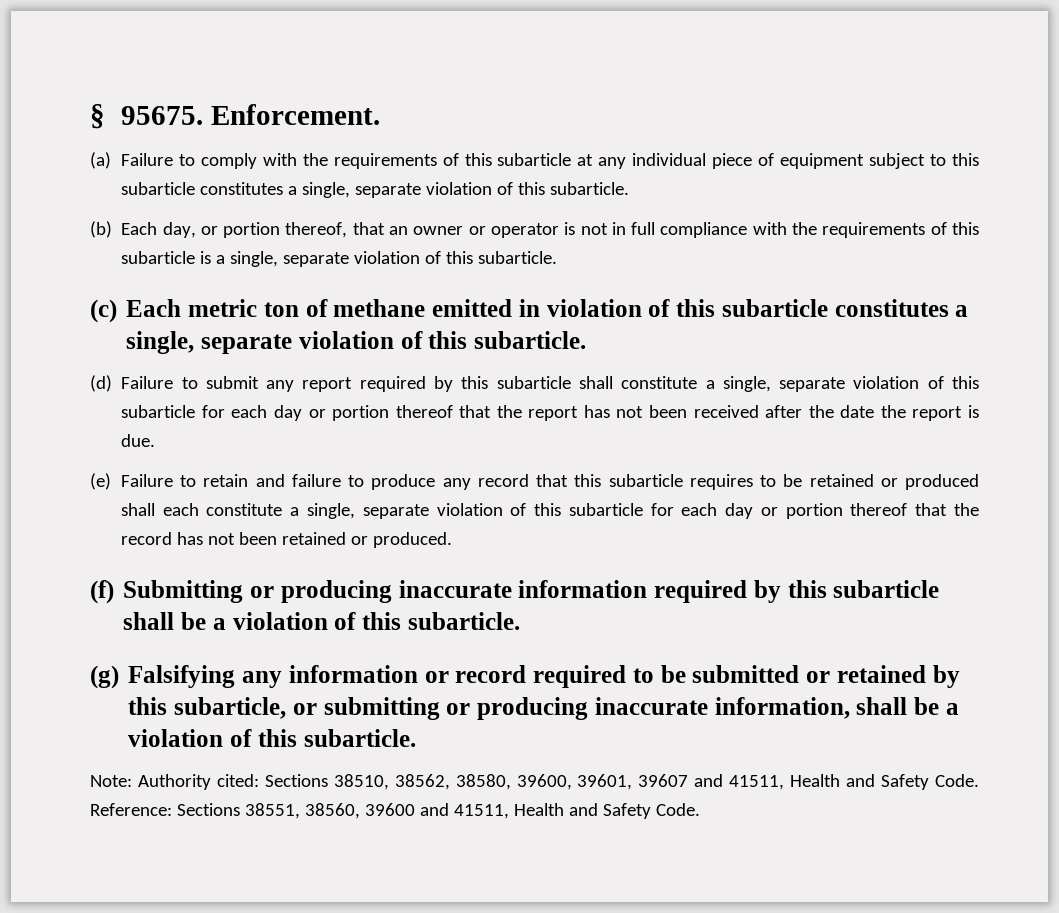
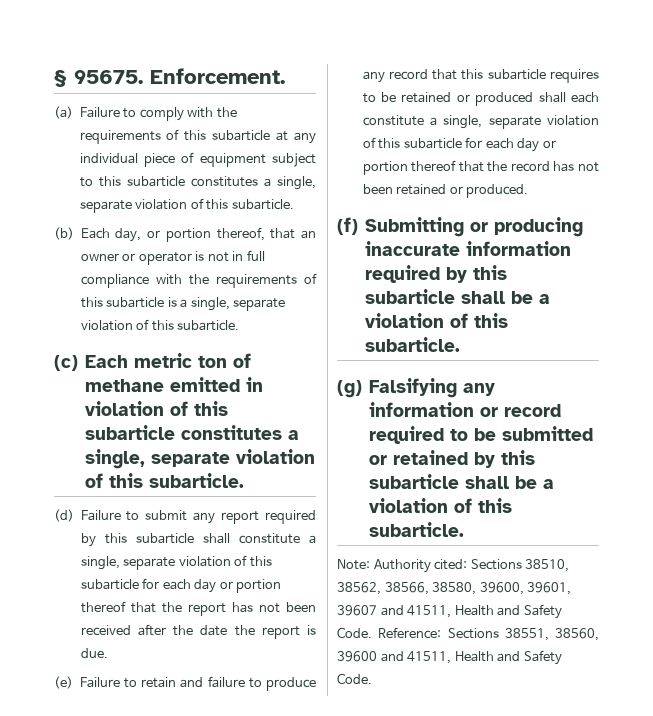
- (g) Falsifying any information or record required to be submitted or retained by this subarticle, or submitting or producing inaccurate information, shall be a violation of this subarticle.
+ (g) Falsifying any information or record required to be submitted or retained by this subarticle shall be a violation of this subarticle.
- Note: Authority cited: Sections 38510, 38562, 38580, 39600, 39601, 39607 and 41511, Health and Safety Code.
+ Note: Authority cited: Sections 38510, 38562, 38566, 38580, 39600, 39601, 39607 and 41511, Health and Safety Code.

